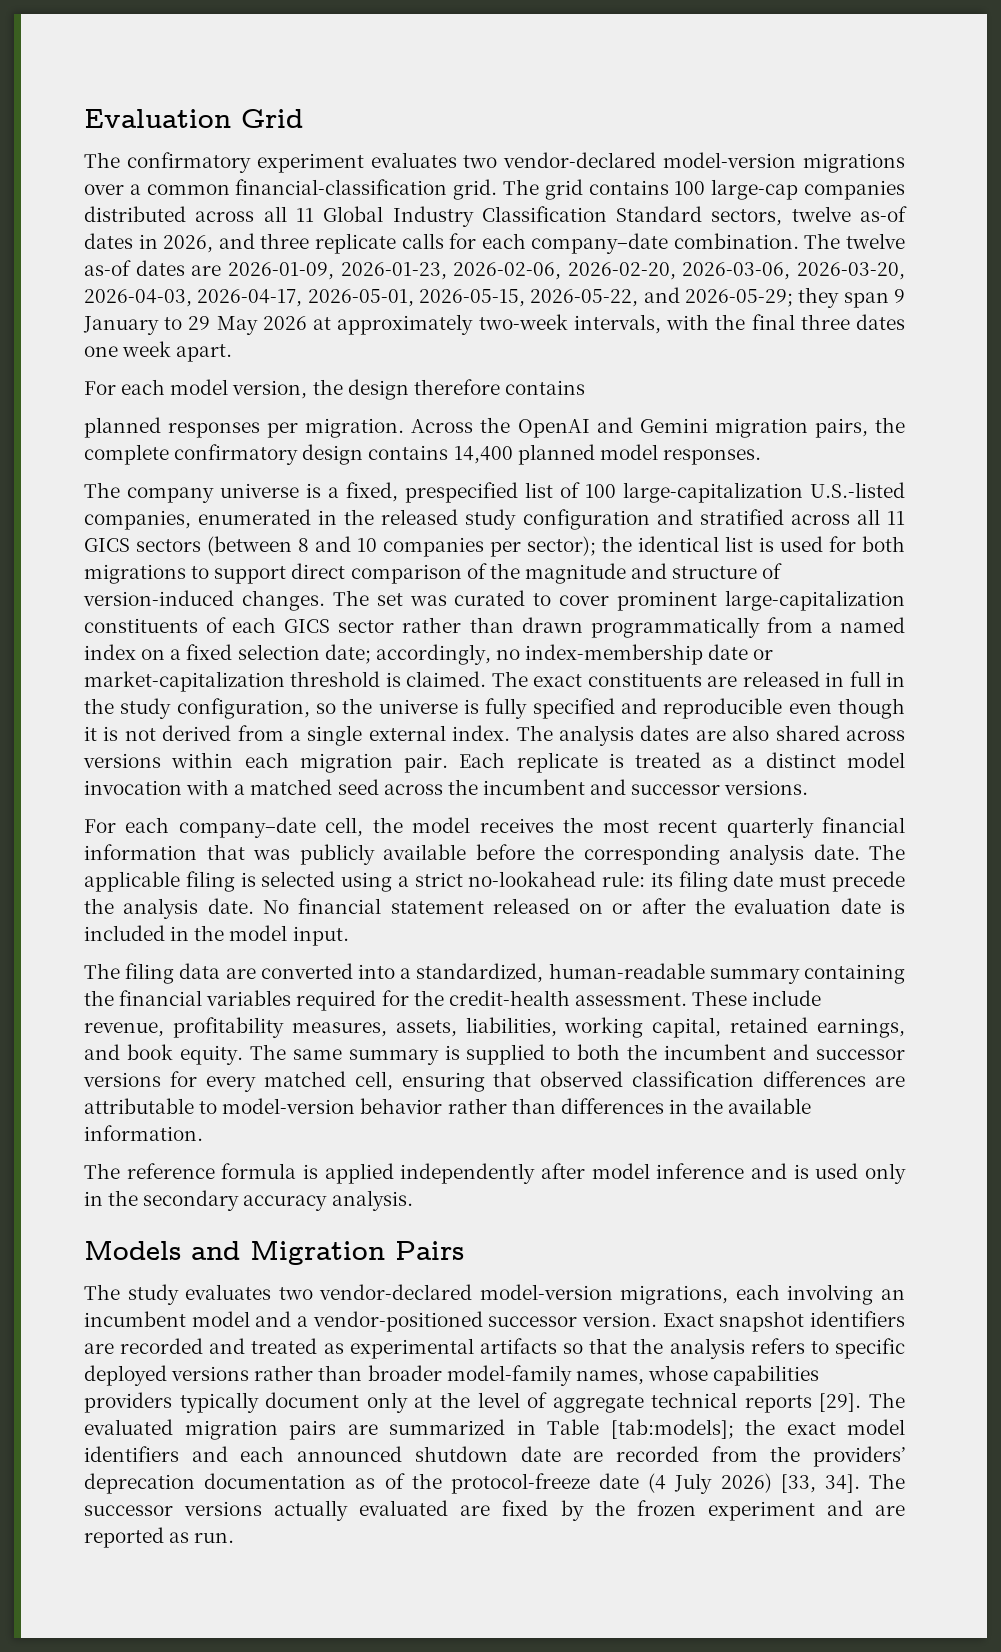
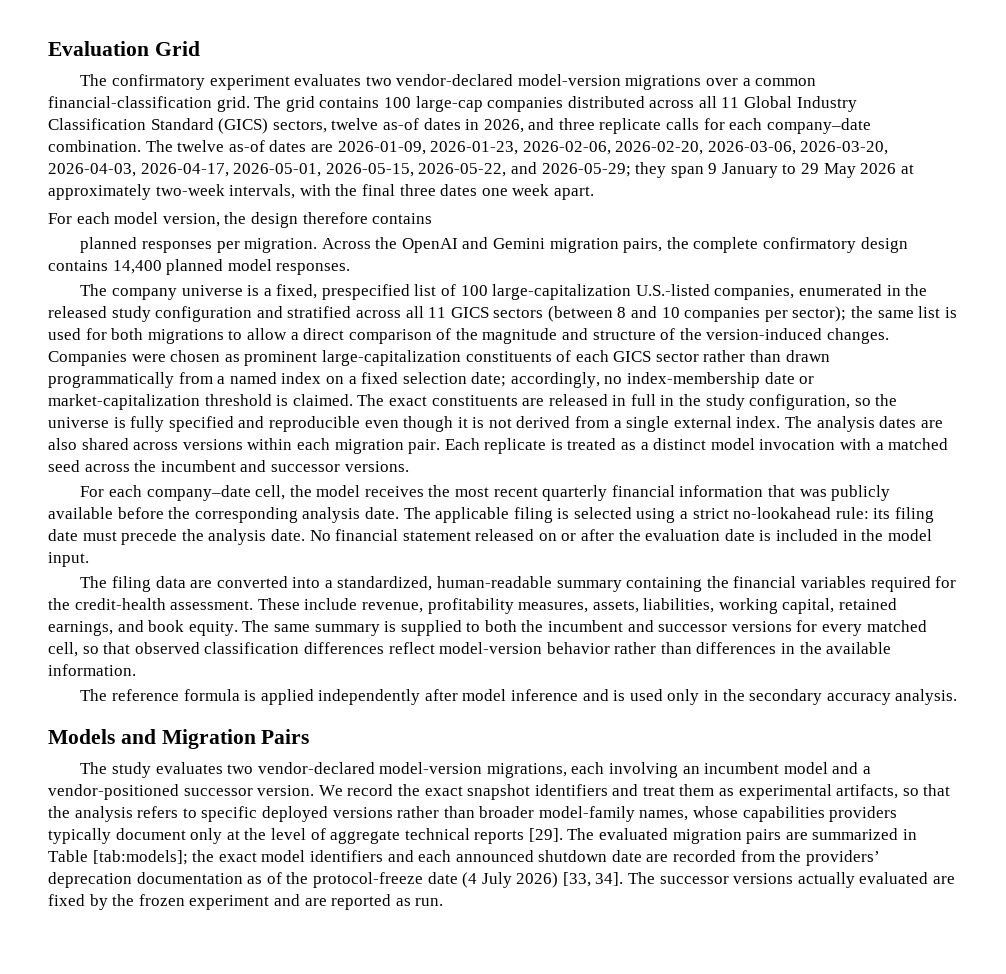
- The grid contains 100 large-cap companies distributed across all 11 Global Industry Classification Standard sectors, twelve as-of dates in 2026, and three replicate calls for each company–date combination.
+ The grid contains 100 large-cap companies distributed across all 11 Global Industry Classification Standard (GICS) sectors, twelve as-of dates in 2026, and three replicate calls for each company–date combination.
- The company universe is a fixed, prespecified list of 100 large-capitalization U.S.-listed companies, enumerated in the released study configuration and stratified across all 11 GICS sectors (between 8 and 10 companies per sector); the identical list is used for both migrations to support direct comparison of the magnitude and structure of version-induced changes.
+ The company universe is a fixed, prespecified list of 100 large-capitalization U.S.-listed companies, enumerated in the released study configuration and stratified across all 11 GICS sectors (between 8 and 10 companies per sector); the same list is used for both migrations to allow a direct comparison of the magnitude and structure of the version-induced changes.
- The set was curated to cover prominent large-capitalization constituents of each GICS sector rather than drawn programmatically from a named index on a fixed selection date; accordingly, no index-membership date or market-capitalization threshold is claimed.
+ Companies were chosen as prominent large-capitalization constituents of each GICS sector rather than drawn programmatically from a named index on a fixed selection date; accordingly, no index-membership date or market-capitalization threshold is claimed.
- The same summary is supplied to both the incumbent and successor versions for every matched cell, ensuring that observed classification differences are attributable to model-version behavior rather than differences in the available information.
+ The same summary is supplied to both the incumbent and successor versions for every matched cell, so that observed classification differences reflect model-version behavior rather than differences in the available information.
- Exact snapshot identifiers are recorded and treated as experimental artifacts so that the analysis refers to specific deployed versions rather than broader model-family names, whose capabilities providers typically document only at the level of aggregate technical reports [29].
+ We record the exact snapshot identifiers and treat them as experimental artifacts, so that the analysis refers to specific deployed versions rather than broader model-family names, whose capabilities providers typically document only at the level of aggregate technical reports [29].

